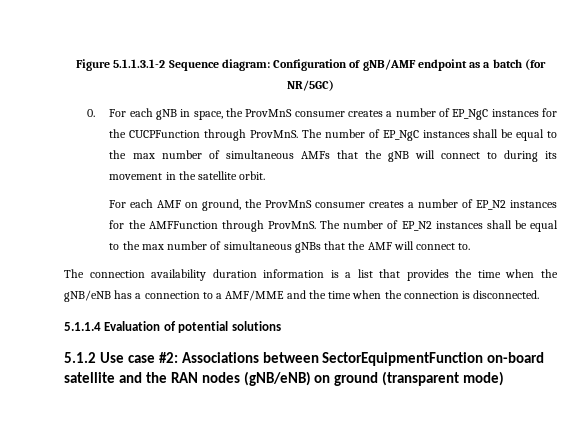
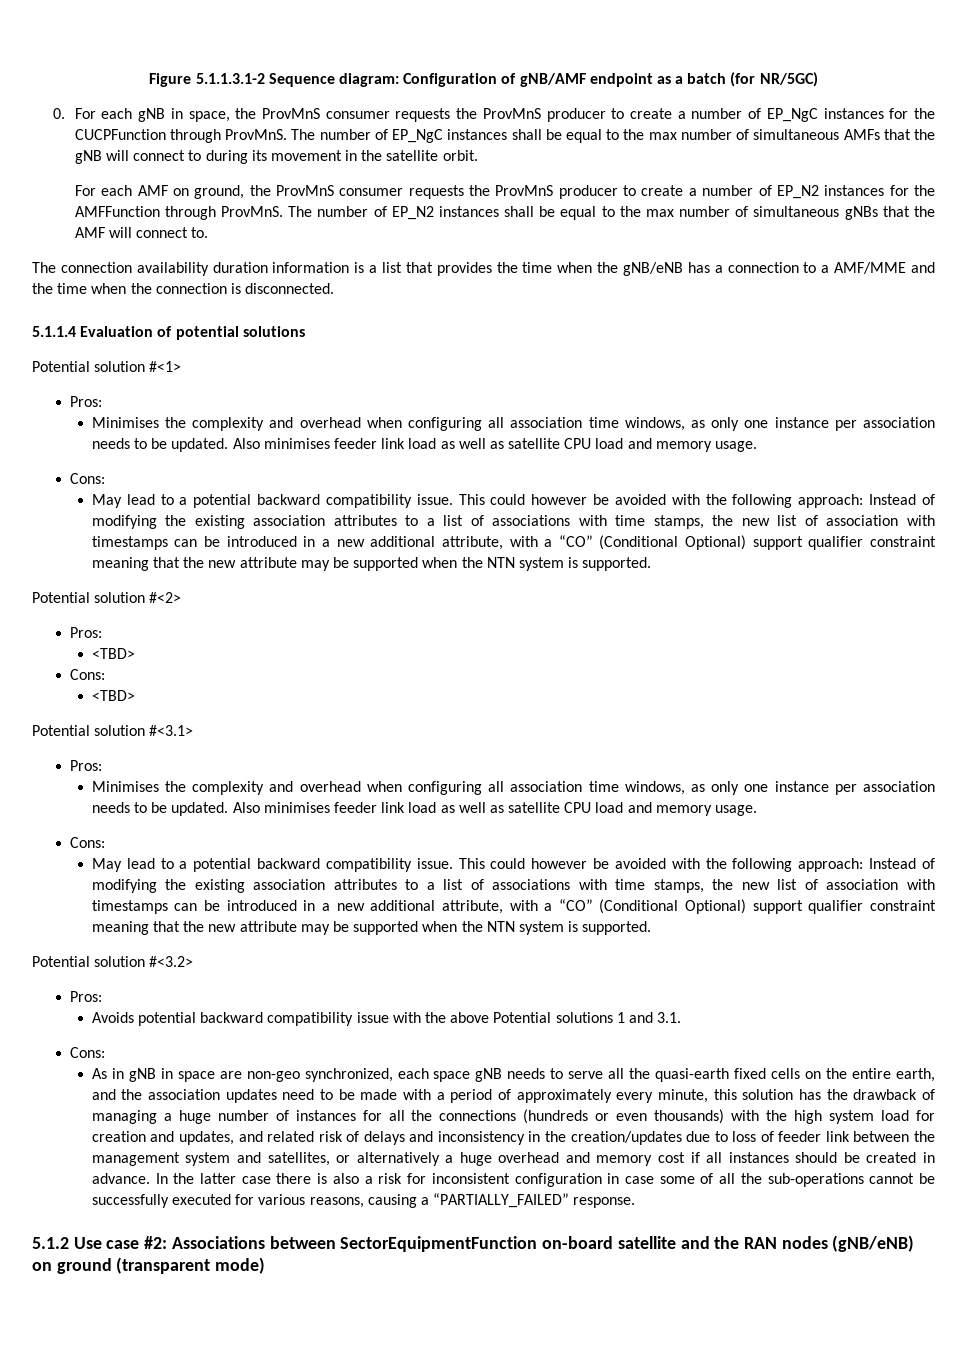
- 0. For each gNB in space, the ProvMnS consumer creates a number of EP_NgC instances for the CUCPFunction through ProvMnS.
+ 0. For each gNB in space, the ProvMnS consumer requests the ProvMnS producer to create a number of EP_NgC instances for the CUCPFunction through ProvMnS.
- For each AMF on ground, the ProvMnS consumer creates a number of EP_N2 instances for the AMFFunction through ProvMnS.
+ For each AMF on ground, the ProvMnS consumer requests the ProvMnS producer to create a number of EP_N2 instances for the AMFFunction through ProvMnS.
+ Potential solution #<1>
+ Pros:
+ Minimises the complexity and overhead when configuring all association time windows, as only one instance per association needs to be updated. Also minimises feeder link load as well as satellite CPU load and memory usage.
+ Cons:
+ May lead to a potential backward compatibility issue. This could however be avoided with the following approach: Instead of modifying the existing association attributes to a list of associations with time stamps, the new list of association with timestamps can be introduced in a new additional attribute, with a “CO” (Conditional Optional) support qualifier constraint meaning that the new attribute may be supported when the NTN system is supported.
+ Potential solution #<2>
+ Pros:
+ <TBD>
+ Cons:
+ <TBD>
+ Potential solution #<3.1>
+ Pros:
+ Minimises the complexity and overhead when configuring all association time windows, as only one instance per association needs to be updated. Also minimises feeder link load as well as satellite CPU load and memory usage.
+ Cons:
+ May lead to a potential backward compatibility issue. This could however be avoided with the following approach: Instead of modifying the existing association attributes to a list of associations with time stamps, the new list of association with timestamps can be introduced in a new additional attribute, with a “CO” (Conditional Optional) support qualifier constraint meaning that the new attribute may be supported when the NTN system is supported.
+ Potential solution #<3.2>
+ Pros:
+ Avoids potential backward compatibility issue with the above Potential solutions 1 and 3.1.
+ Cons:
+ As in gNB in space are non-geo synchronized, each space gNB needs to serve all the quasi-earth fixed cells on the entire earth, and the association updates need to be made with a period of approximately every minute, this solution has the drawback of managing a huge number of instances for all the connections (hundreds or even thousands) with the high system load for creation and updates, and related risk of delays and inconsistency in the creation/updates due to loss of feeder link between the management system and satellites, or alternatively a huge overhead and memory cost if all instances should be created in advance. In the latter case there is also a risk for inconsistent configuration in case some of all the sub-operations cannot be successfully executed for various reasons, causing a “PARTIALLY_FAILED” response.

